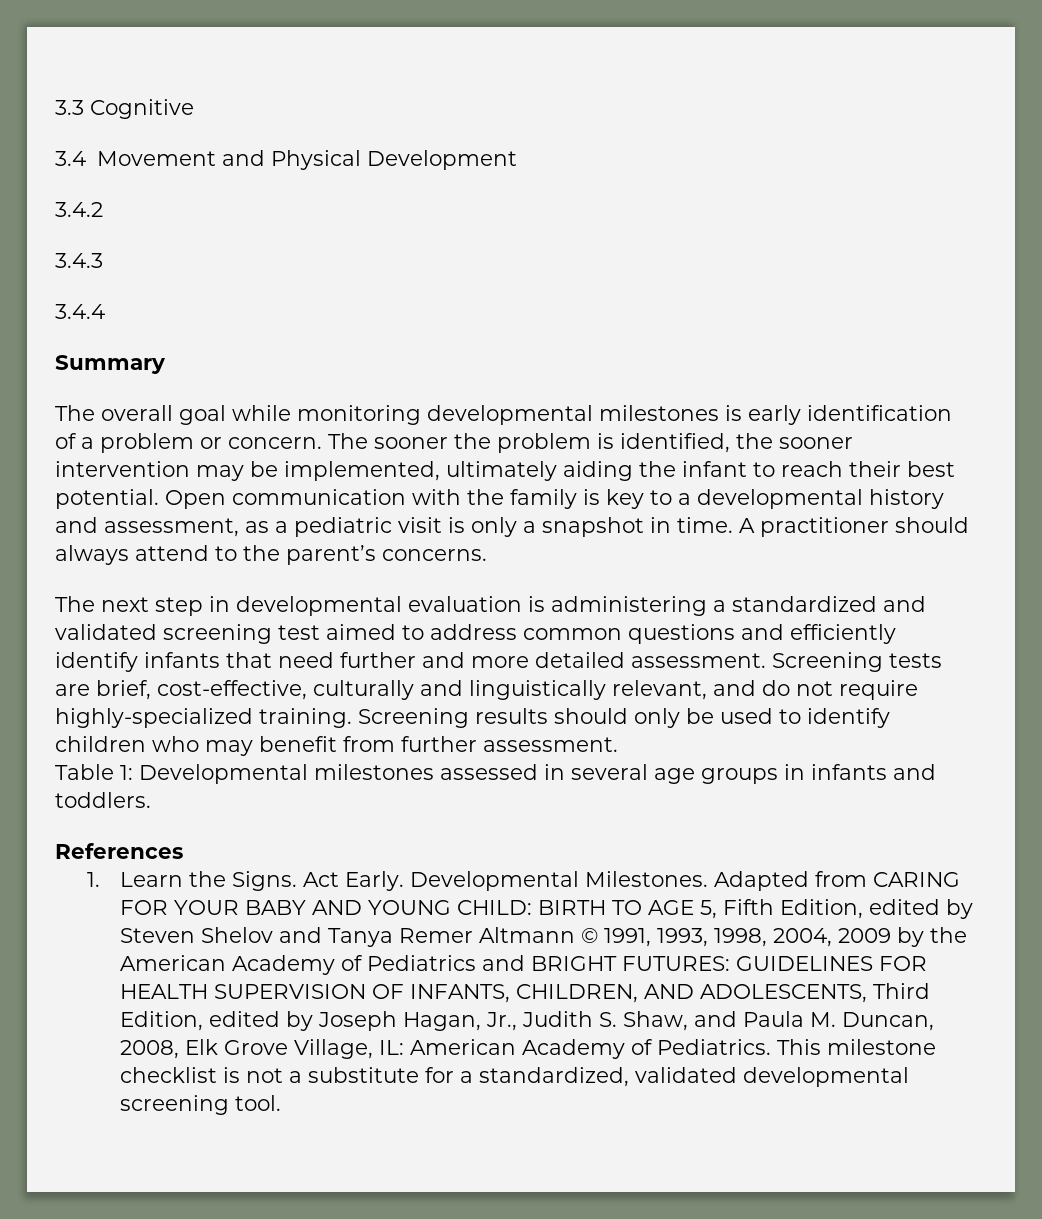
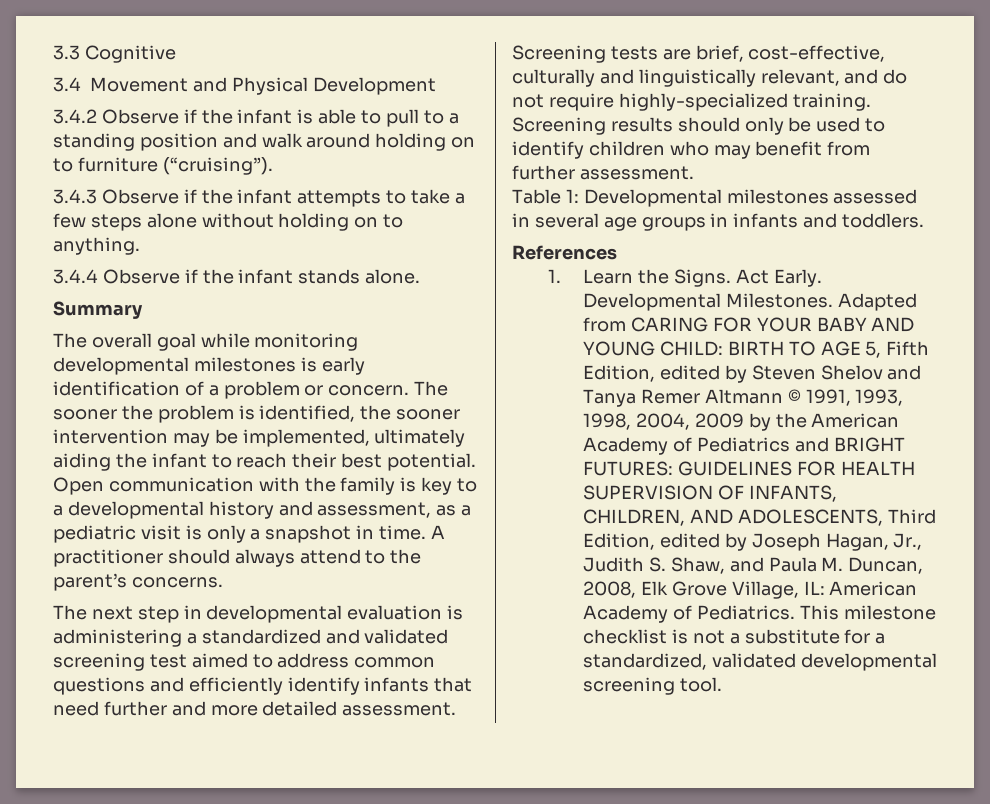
- 3.4.2
- 3.4.3
- 3.4.4
+ 3.4.2 Observe if the infant is able to pull to a standing position and walk around holding on to furniture (“cruising”).
+ 3.4.3 Observe if the infant attempts to take a few steps alone without holding on to anything.
+ 3.4.4 Observe if the infant stands alone.

